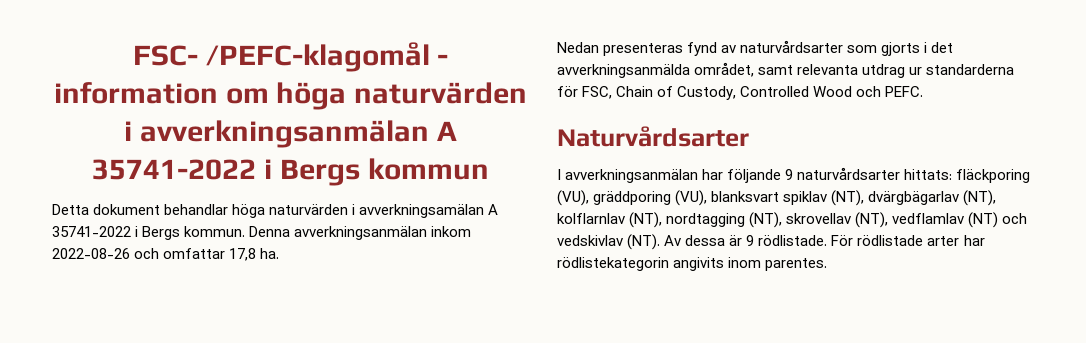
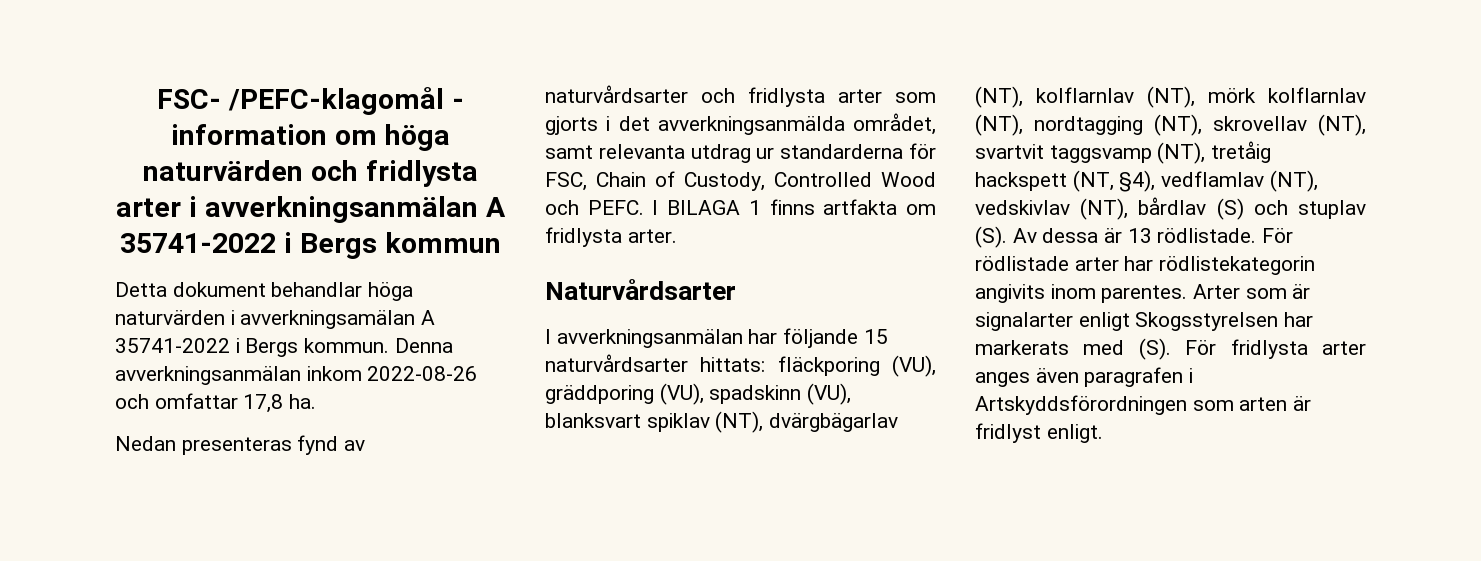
- FSC- /PEFC-klagomål - information om höga naturvärden i avverkningsanmälan A 35741-2022 i Bergs kommun
+ FSC- /PEFC-klagomål - information om höga naturvärden och fridlysta arter i avverkningsanmälan A 35741-2022 i Bergs kommun
- Nedan presenteras fynd av naturvårdsarter som gjorts i det avverkningsanmälda området, samt relevanta utdrag ur standarderna för FSC, Chain of Custody, Controlled Wood och PEFC.
+ Nedan presenteras fynd av naturvårdsarter och fridlysta arter som gjorts i det avverkningsanmälda området, samt relevanta utdrag ur standarderna för FSC, Chain of Custody, Controlled Wood och PEFC. I BILAGA 1 finns artfakta om fridlysta arter.
- I avverkningsanmälan har följande 9 naturvårdsarter hittats: fläckporing (VU), gräddporing (VU), blanksvart spiklav (NT), dvärgbägarlav (NT), kolflarnlav (NT), nordtagging (NT), skrovellav (NT), vedflamlav (NT) och vedskivlav (NT). Av dessa är 9 rödlistade.
+ I avverkningsanmälan har följande 15 naturvårdsarter hittats: fläckporing (VU), gräddporing (VU), spadskinn (VU), blanksvart spiklav (NT), dvärgbägarlav (NT), kolflarnlav (NT), mörk kolflarnlav (NT), nordtagging (NT), skrovellav (NT), svartvit taggsvamp (NT), tretåig hackspett (NT, §4), vedflamlav (NT), vedskivlav (NT), bårdlav (S) och stuplav (S). Av dessa är 13 rödlistade.
+ Arter som är signalarter enligt Skogsstyrelsen har markerats med (S). För fridlysta arter anges även paragrafen i Artskyddsförordningen som arten är fridlyst enligt.

